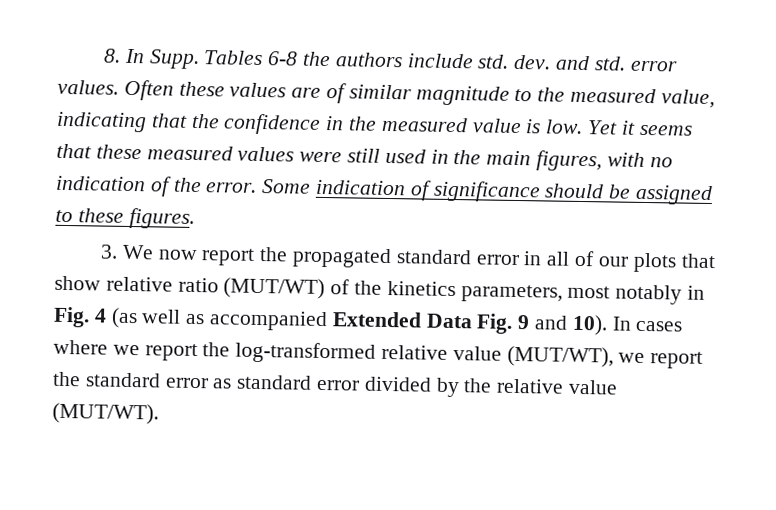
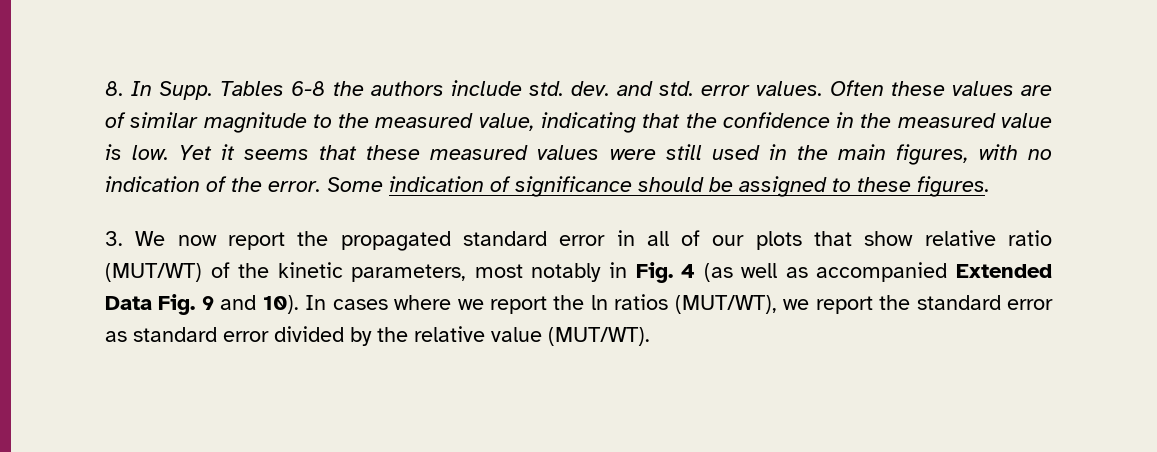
- 3. We now report the propagated standard error in all of our plots that show relative ratio (MUT/WT) of the kinetics parameters, most notably in Fig. 4 (as well as accompanied Extended Data Fig. 9 and 10).
+ 3. We now report the propagated standard error in all of our plots that show relative ratio (MUT/WT) of the kinetic parameters, most notably in Fig. 4 (as well as accompanied Extended Data Fig. 9 and 10).
- In cases where we report the log-transformed relative value (MUT/WT), we report the standard error as standard error divided by the relative value (MUT/WT).
+ In cases where we report the ln ratios (MUT/WT), we report the standard error as standard error divided by the relative value (MUT/WT).

